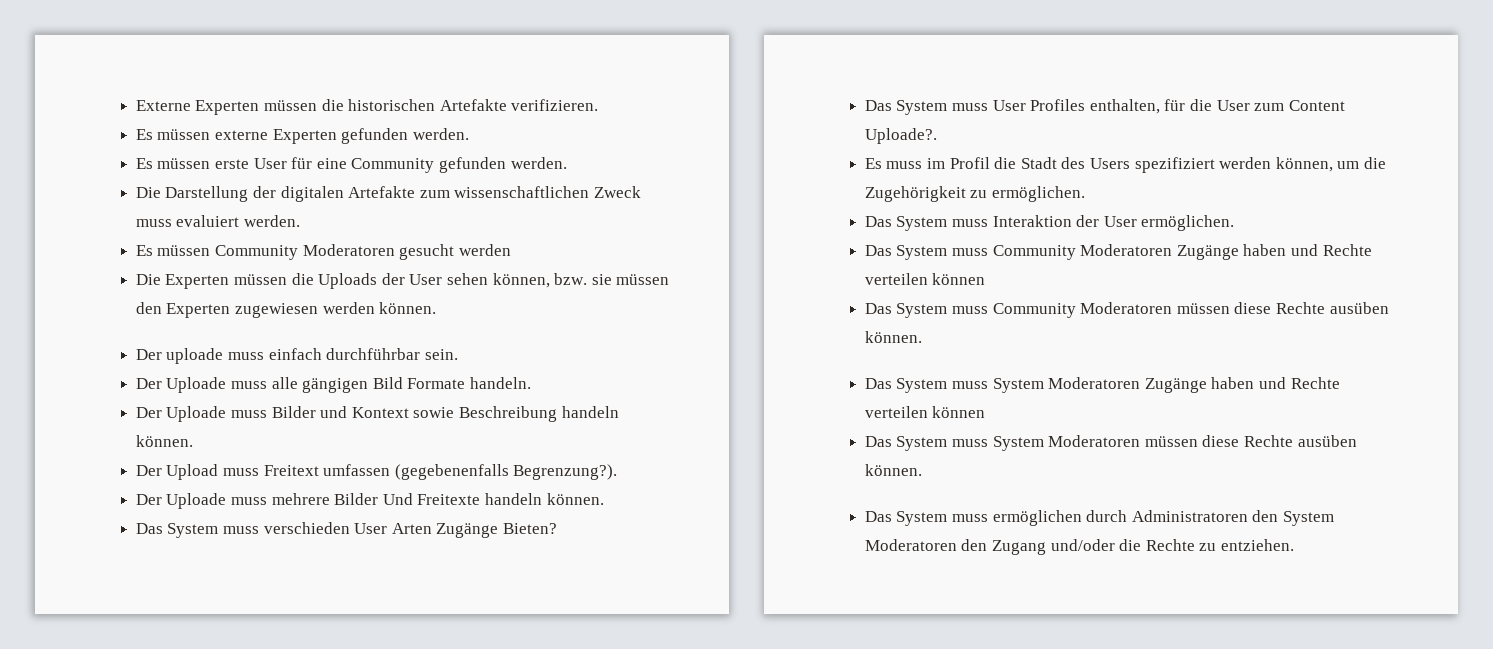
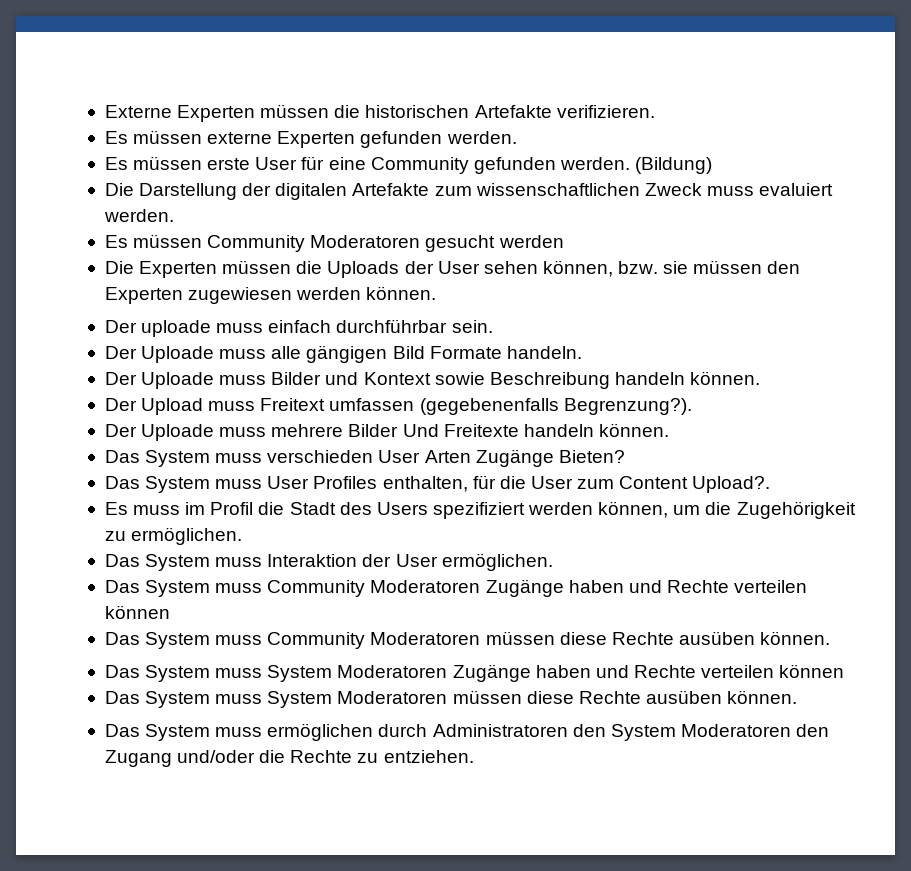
+ (Bildung)
- Das System muss User Profiles enthalten, für die User zum Content Uploade?.
+ Das System muss User Profiles enthalten, für die User zum Content Upload?.

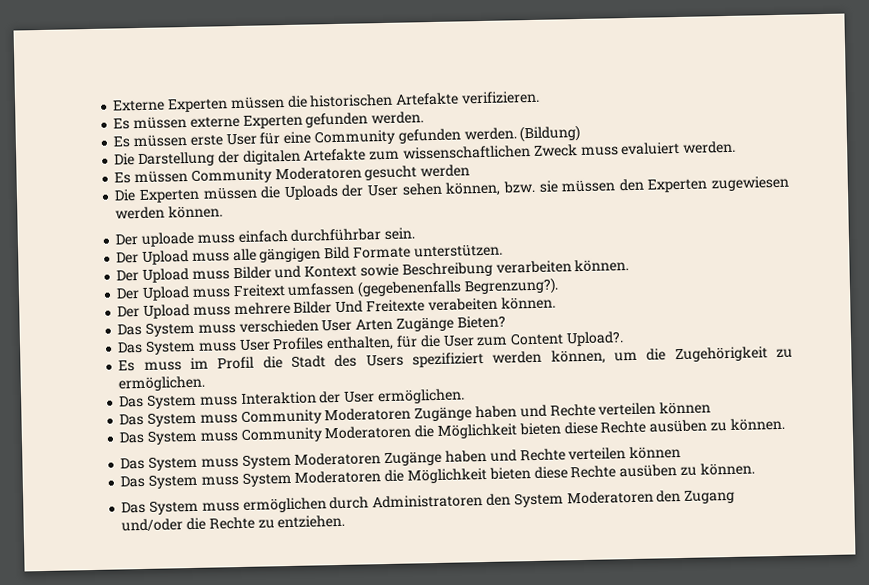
- Der Uploade muss alle gängigen Bild Formate handeln.
- Der Uploade muss Bilder und Kontext sowie Beschreibung handeln können.
+ Der Upload muss alle gängigen Bild Formate unterstützen.
+ Der Upload muss Bilder und Kontext sowie Beschreibung verarbeiten können.
- Der Uploade muss mehrere Bilder Und Freitexte handeln können.
+ Der Upload muss mehrere Bilder Und Freitexte verabeiten können.
- Das System muss Community Moderatoren müssen diese Rechte ausüben können.
+ Das System muss Community Moderatoren die Möglichkeit bieten diese Rechte ausüben zu können.
- Das System muss System Moderatoren müssen diese Rechte ausüben können.
+ Das System muss System Moderatoren die Möglichkeit bieten diese Rechte ausüben zu können.

